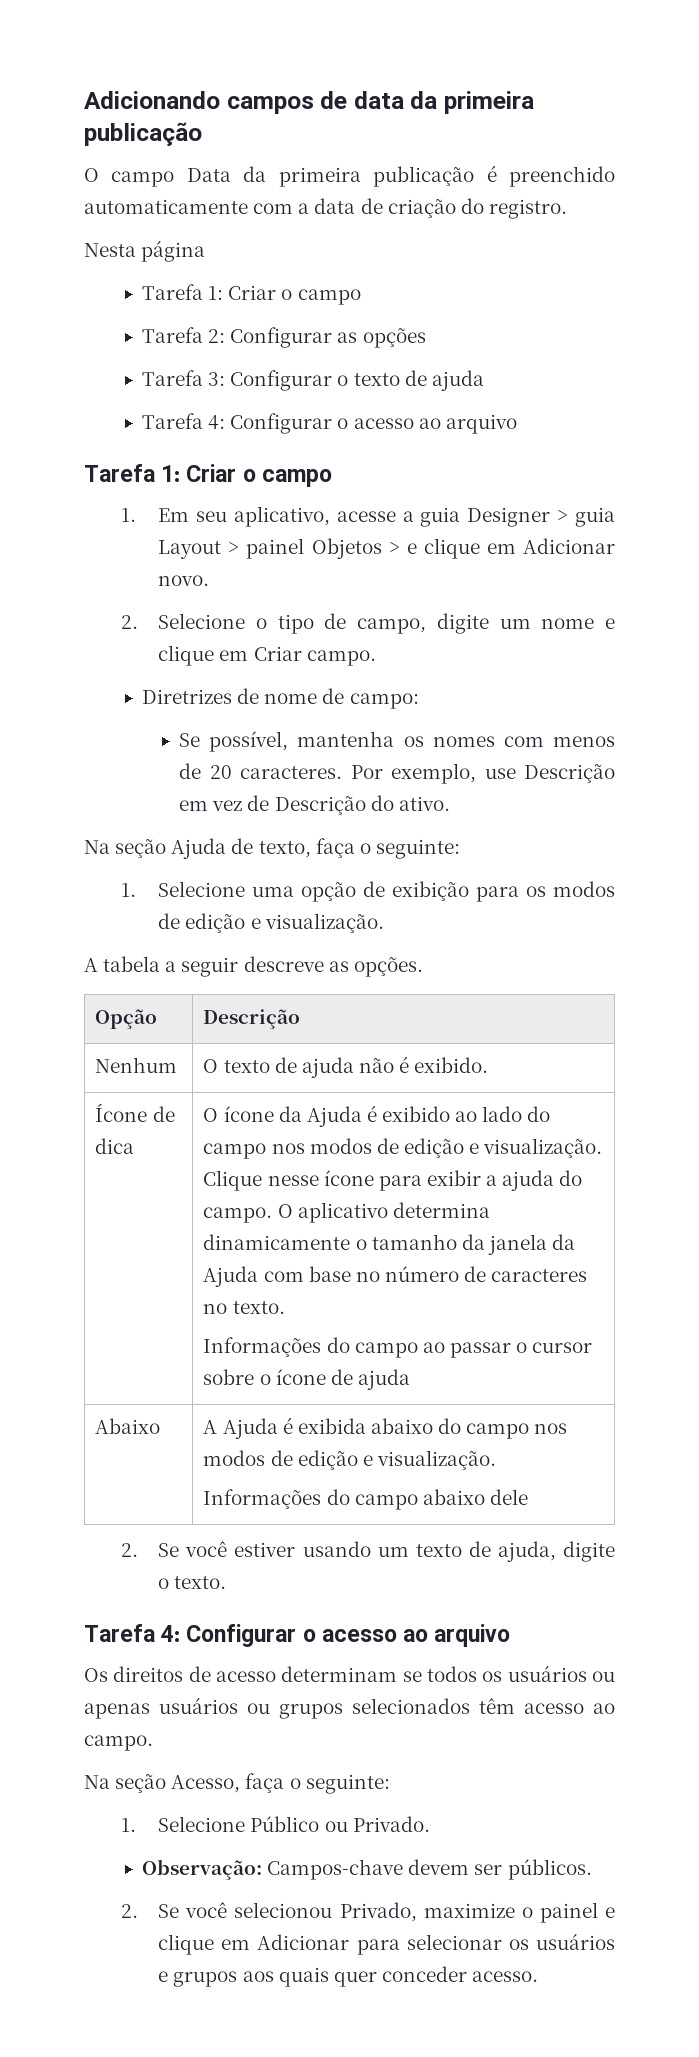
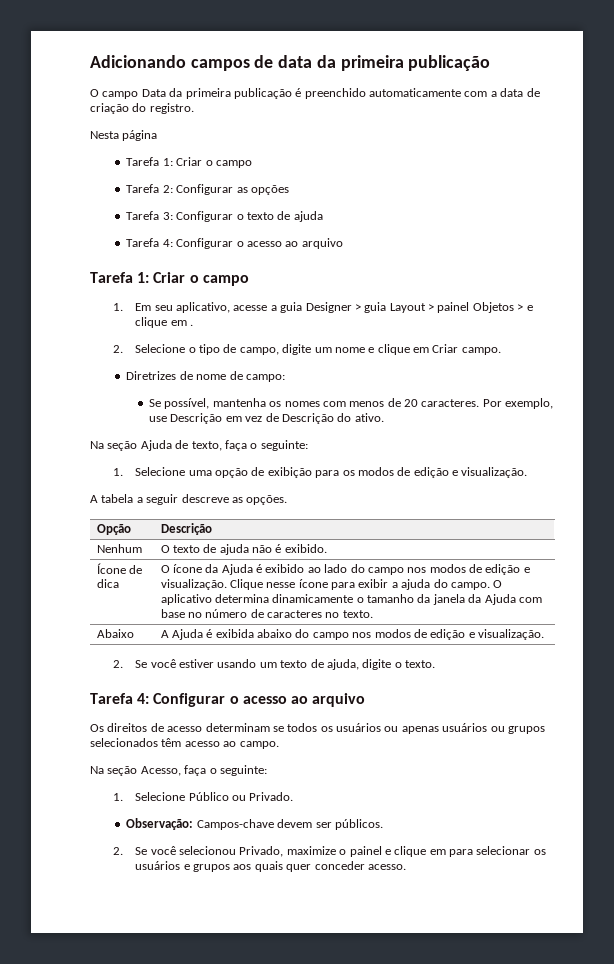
- 1. Em seu aplicativo, acesse a guia Designer > guia Layout > painel Objetos > e clique em Adicionar novo.
+ 1. Em seu aplicativo, acesse a guia Designer > guia Layout > painel Objetos > e clique em .
- Informações do campo ao passar o cursor sobre o ícone de ajuda
  Abaixo | A Ajuda é exibida abaixo do campo nos modos de edição e visualização.
- Informações do campo abaixo dele
- 2. Se você selecionou Privado, maximize o painel e clique em Adicionar para selecionar os usuários e grupos aos quais quer conceder acesso.
+ 2. Se você selecionou Privado, maximize o painel e clique em para selecionar os usuários e grupos aos quais quer conceder acesso.

